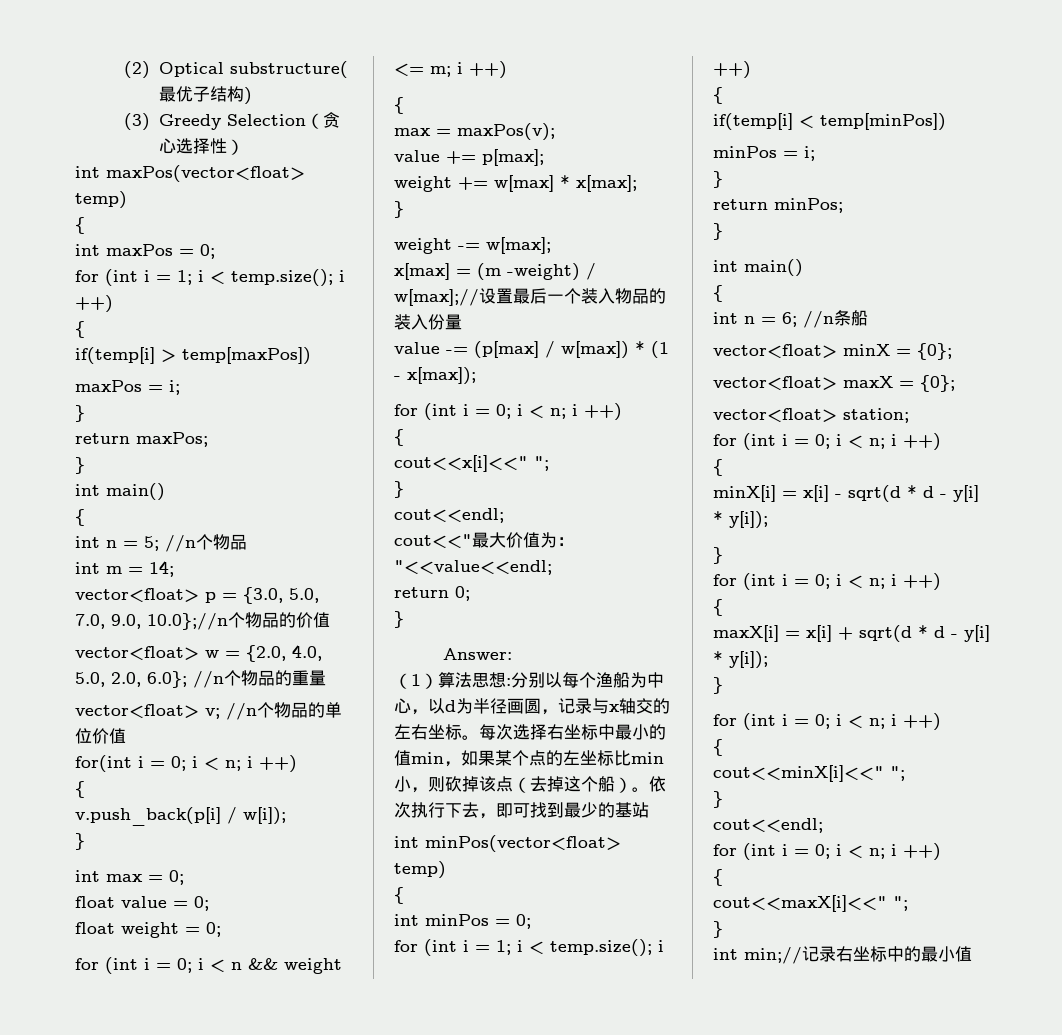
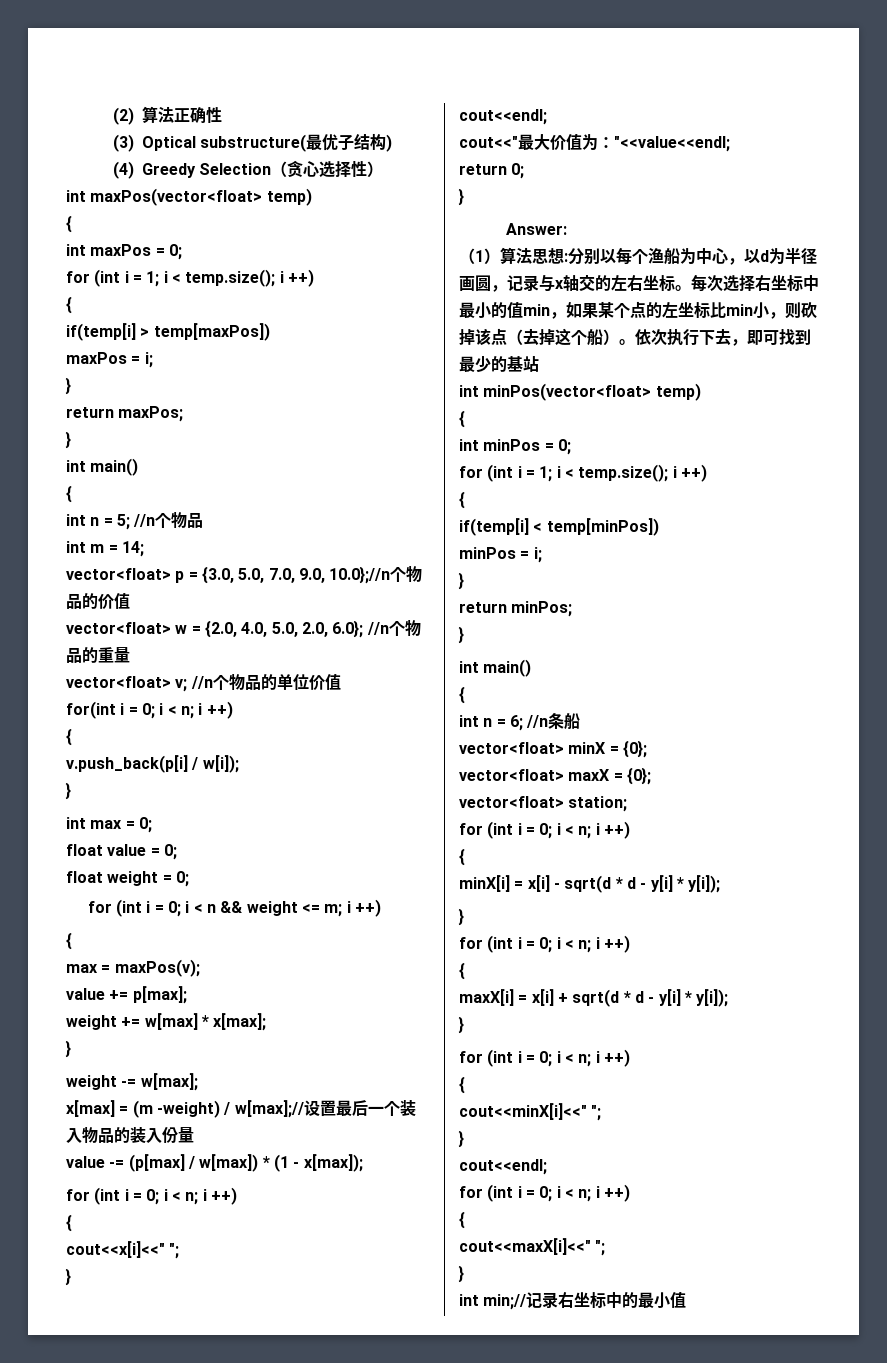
- (2) Optical substructure(最优子结构)
+ (2)算法正确性
+ (3) Optical substructure(最优子结构)
- (3) Greedy Selection（贪心选择性）
+ (4) Greedy Selection（贪心选择性）

